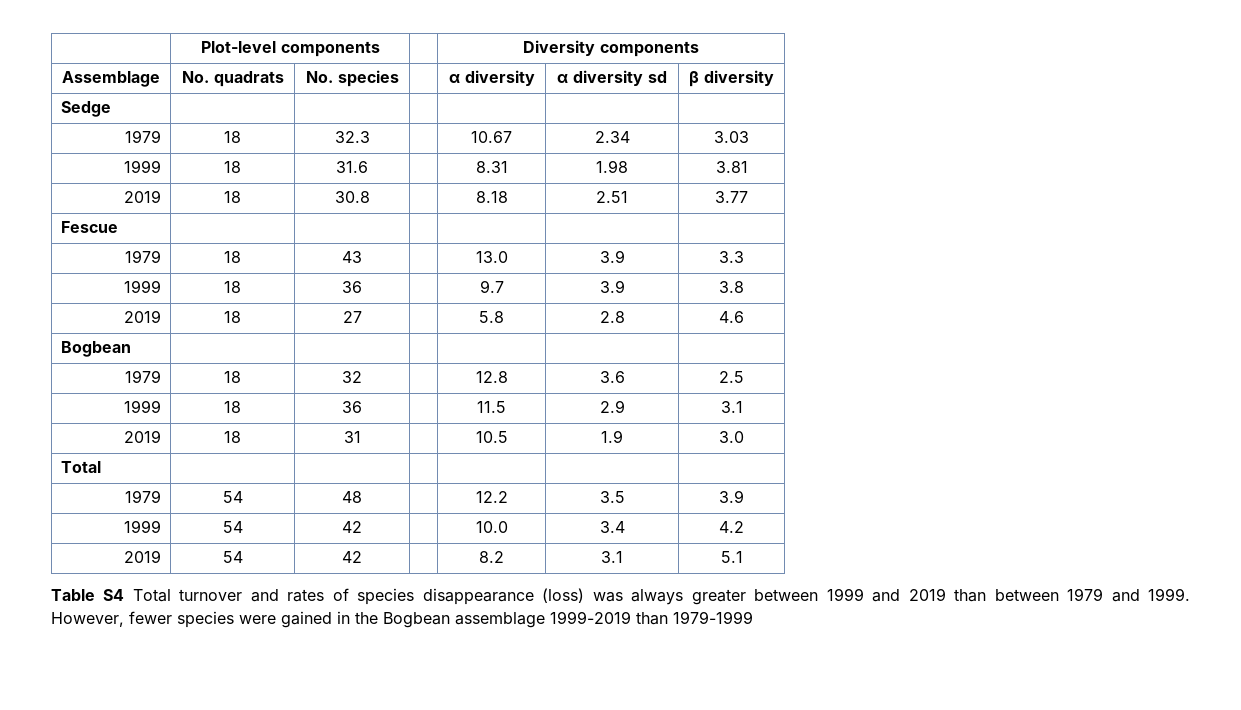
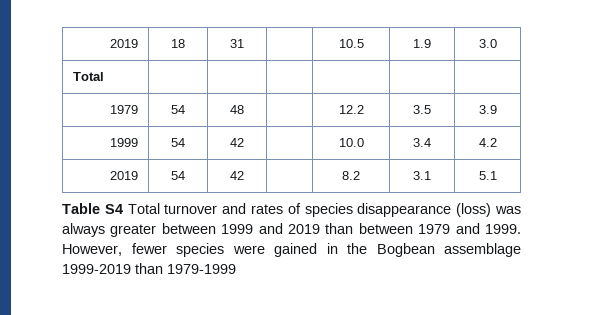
- | Plot-level components | | Diversity components
- Assemblage | No. quadrats | No. species | | α diversity | α diversity sd | β diversity
- Sedge | | | | | |
- 1979 | 18 | 32.3 | | 10.67 | 2.34 | 3.03
- 1999 | 18 | 31.6 | | 8.31 | 1.98 | 3.81
- 2019 | 18 | 30.8 | | 8.18 | 2.51 | 3.77
- Fescue | | | | | |
- 1979 | 18 | 43 | | 13.0 | 3.9 | 3.3
- 1999 | 18 | 36 | | 9.7 | 3.9 | 3.8
- 2019 | 18 | 27 | | 5.8 | 2.8 | 4.6
- Bogbean | | | | | |
- 1979 | 18 | 32 | | 12.8 | 3.6 | 2.5
- 1999 | 18 | 36 | | 11.5 | 2.9 | 3.1

